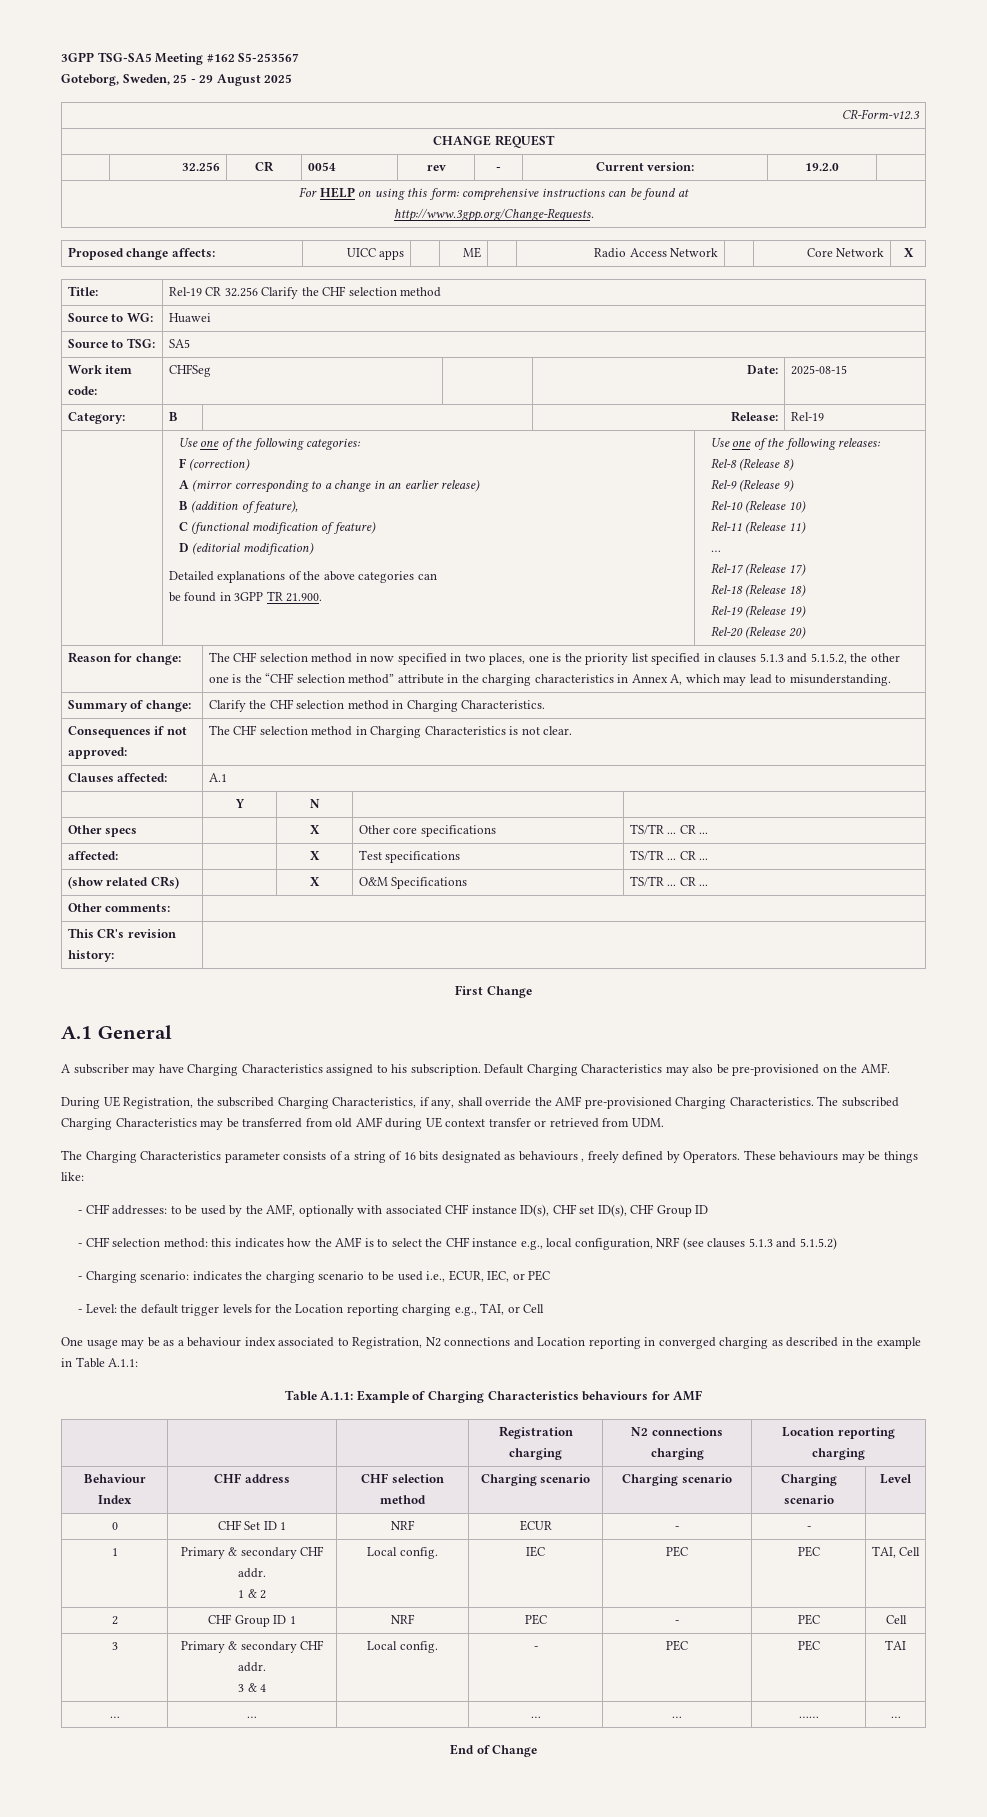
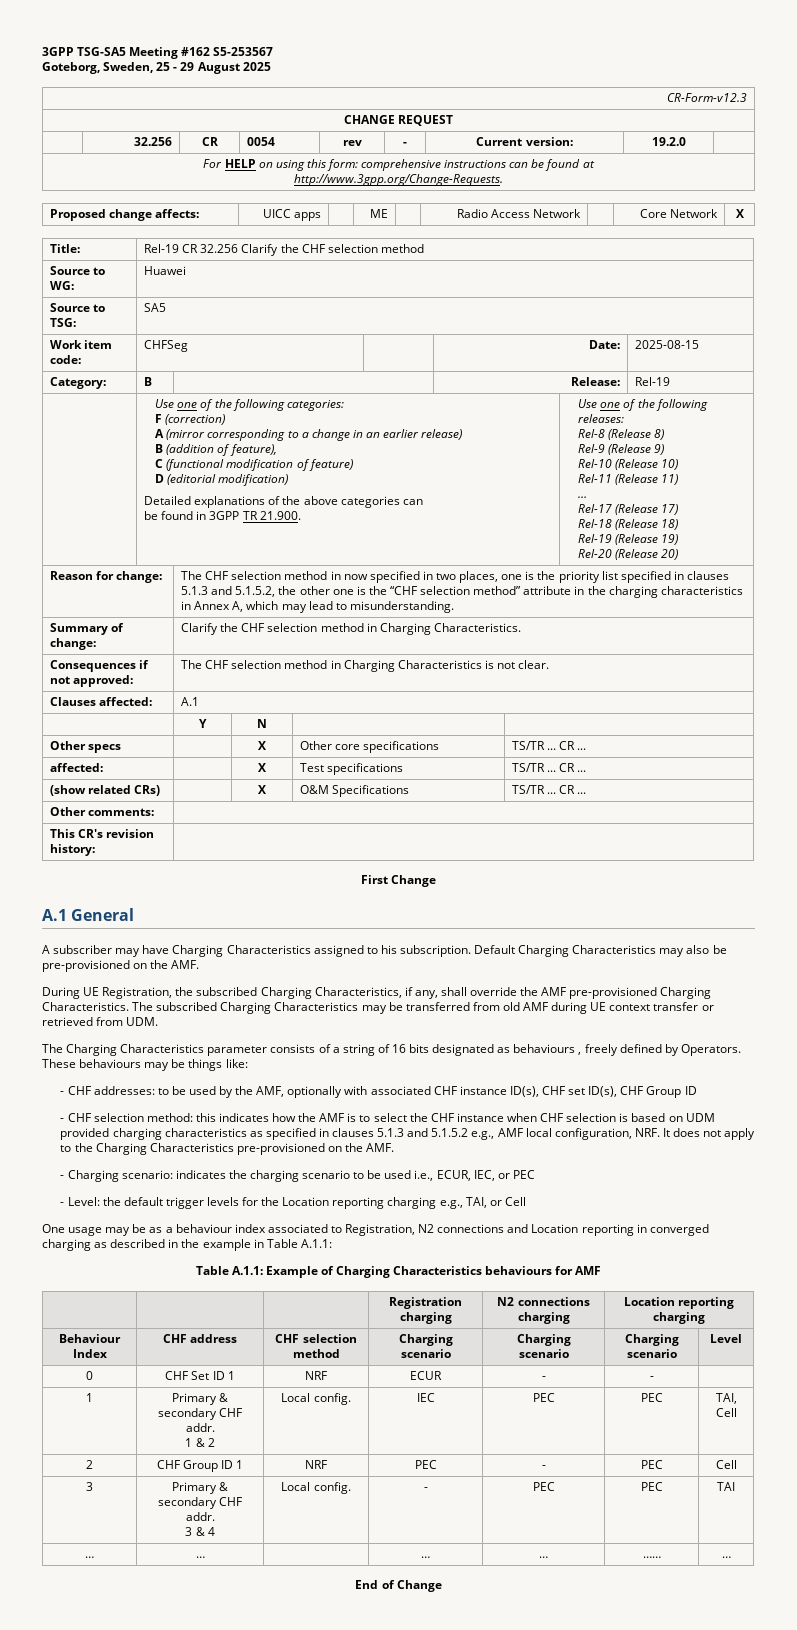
- - CHF selection method: this indicates how the AMF is to select the CHF instance e.g., local configuration, NRF (see clauses 5.1.3 and 5.1.5.2)
+ - CHF selection method: this indicates how the AMF is to select the CHF instance when CHF selection is based on UDM provided charging characteristics as specified in clauses 5.1.3 and 5.1.5.2 e.g., AMF local configuration, NRF. It does not apply to the Charging Characteristics pre-provisioned on the AMF.

